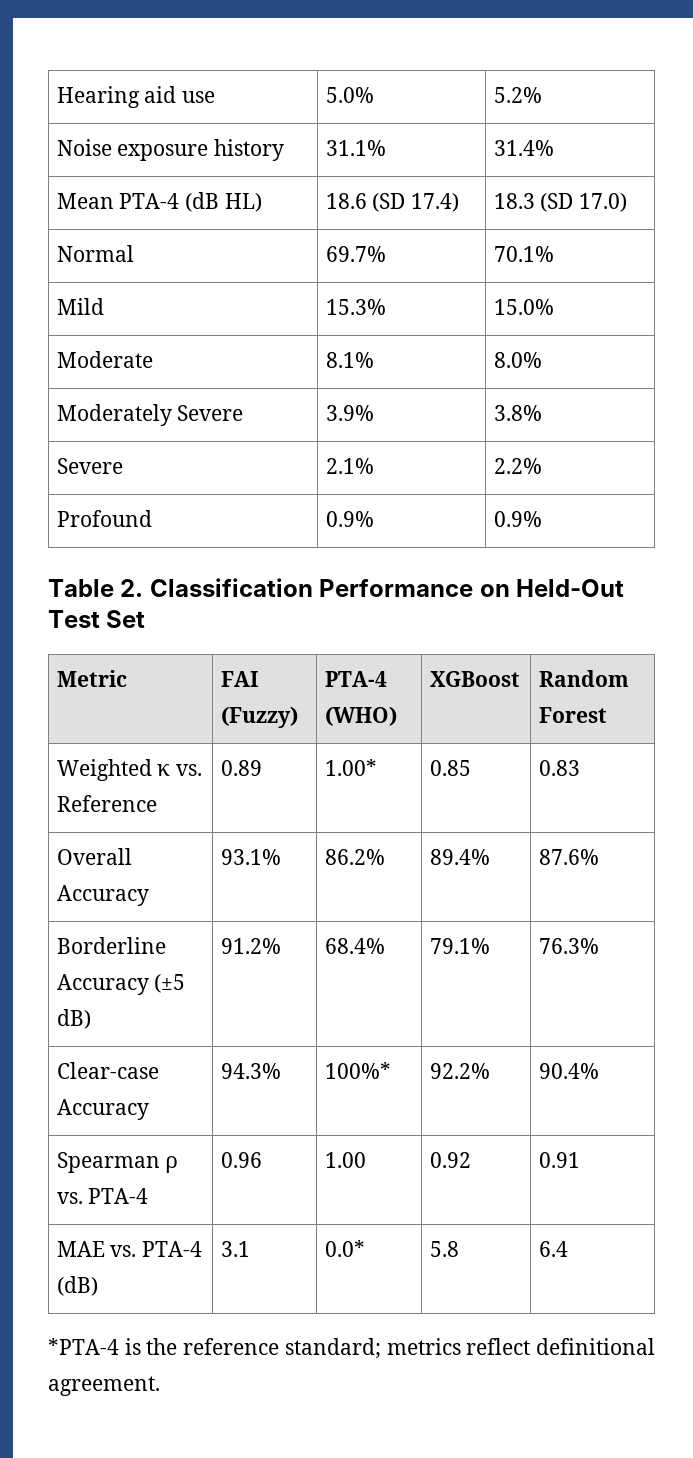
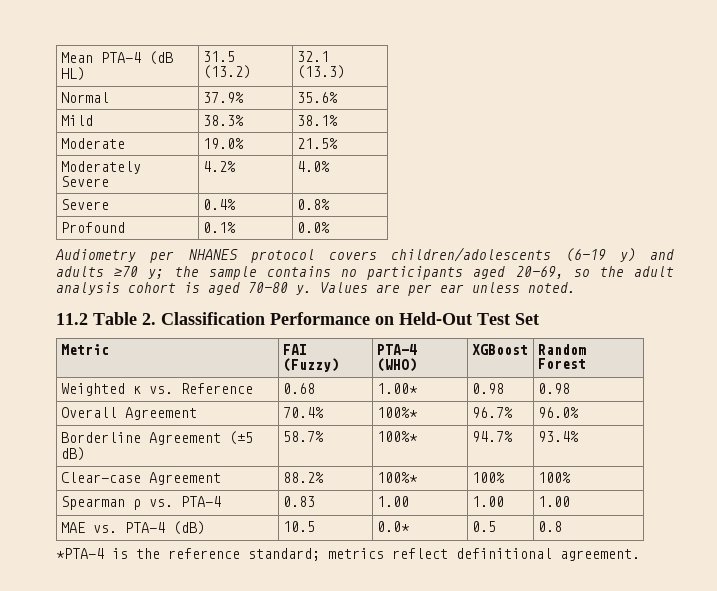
- Hearing aid use | 5.0% | 5.2%
- Noise exposure history | 31.1% | 31.4%
- Mean PTA-4 (dB HL) | 18.6 (SD 17.4) | 18.3 (SD 17.0)
+ Mean PTA-4 (dB HL) | 31.5 (13.2) | 32.1 (13.3)
- Normal | 69.7% | 70.1%
+ Normal | 37.9% | 35.6%
- Mild | 15.3% | 15.0%
+ Mild | 38.3% | 38.1%
- Moderate | 8.1% | 8.0%
+ Moderate | 19.0% | 21.5%
- Moderately Severe | 3.9% | 3.8%
- Severe | 2.1% | 2.2%
+ Moderately Severe | 4.2% | 4.0%
+ Severe | 0.4% | 0.8%
- Profound | 0.9% | 0.9%
- Table 2. Classification Performance on Held-Out Test Set
+ Profound | 0.1% | 0.0%
+ Audiometry per NHANES protocol covers children/adolescents (6–19 y) and adults ≥70 y; the sample contains no participants aged 20–69, so the adult analysis cohort is aged 70–80 y. Values are per ear unless noted.
+ 11.2 Table 2. Classification Performance on Held-Out Test Set
- Weighted κ vs. Reference | 0.89 | 1.00* | 0.85 | 0.83
+ Weighted κ vs. Reference | 0.68 | 1.00* | 0.98 | 0.98
- Overall Accuracy | 93.1% | 86.2% | 89.4% | 87.6%
+ Overall Agreement | 70.4% | 100%* | 96.7% | 96.0%
- Borderline Accuracy (±5 dB) | 91.2% | 68.4% | 79.1% | 76.3%
- Clear-case Accuracy | 94.3% | 100%* | 92.2% | 90.4%
+ Borderline Agreement (±5 dB) | 58.7% | 100%* | 94.7% | 93.4%
+ Clear-case Agreement | 88.2% | 100%* | 100% | 100%
- Spearman ρ vs. PTA-4 | 0.96 | 1.00 | 0.92 | 0.91
+ Spearman ρ vs. PTA-4 | 0.83 | 1.00 | 1.00 | 1.00
- MAE vs. PTA-4 (dB) | 3.1 | 0.0* | 5.8 | 6.4
+ MAE vs. PTA-4 (dB) | 10.5 | 0.0* | 0.5 | 0.8

